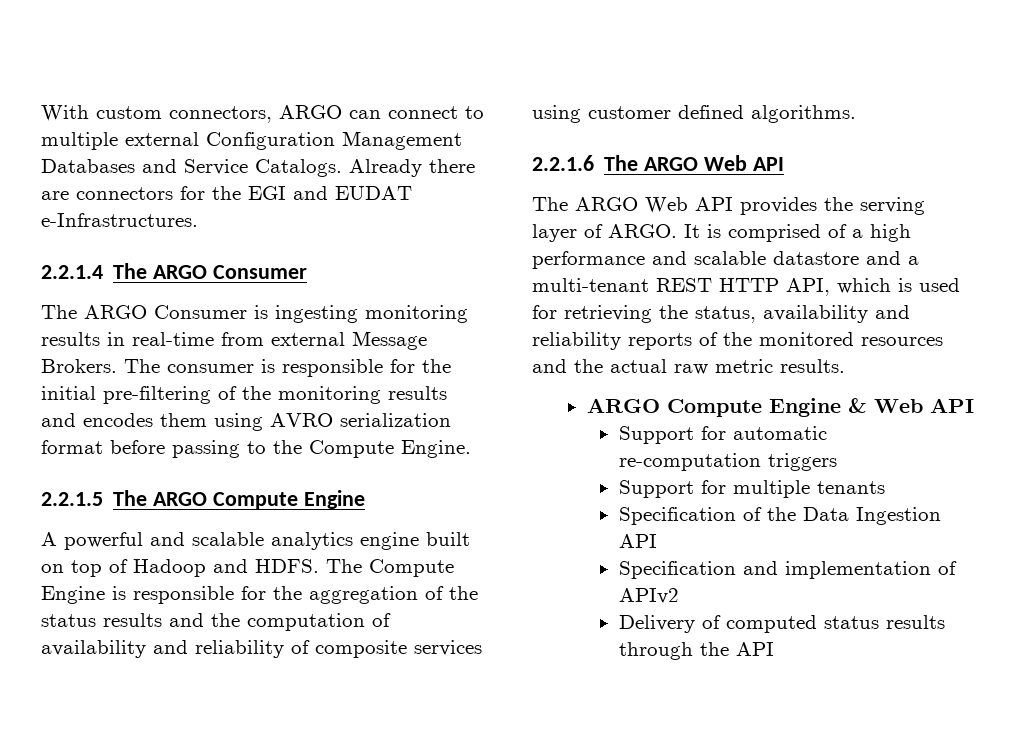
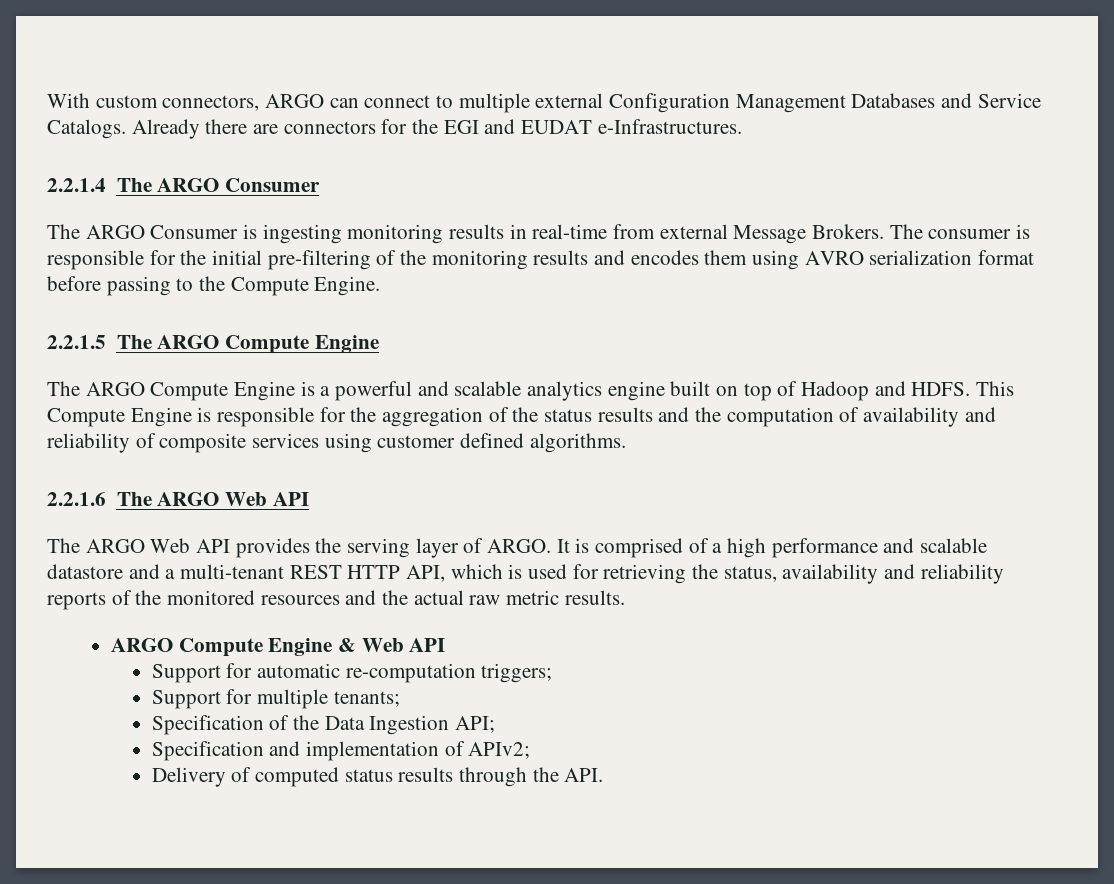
- A powerful and scalable analytics engine built on top of Hadoop and HDFS.
+ The ARGO Compute Engine is a powerful and scalable analytics engine built on top of Hadoop and HDFS.
- The Compute Engine is responsible for the aggregation of the status results and the computation of availability and reliability of composite services using customer defined algorithms.
+ This Compute Engine is responsible for the aggregation of the status results and the computation of availability and reliability of composite services using customer defined algorithms.
- Support for automatic re-computation triggers
+ Support for automatic re-computation triggers;
- Support for multiple tenants
+ Support for multiple tenants;
- Specification of the Data Ingestion API
+ Specification of the Data Ingestion API;
- Specification and implementation of APIv2
+ Specification and implementation of APIv2;
- Delivery of computed status results through the API
+ Delivery of computed status results through the API.

